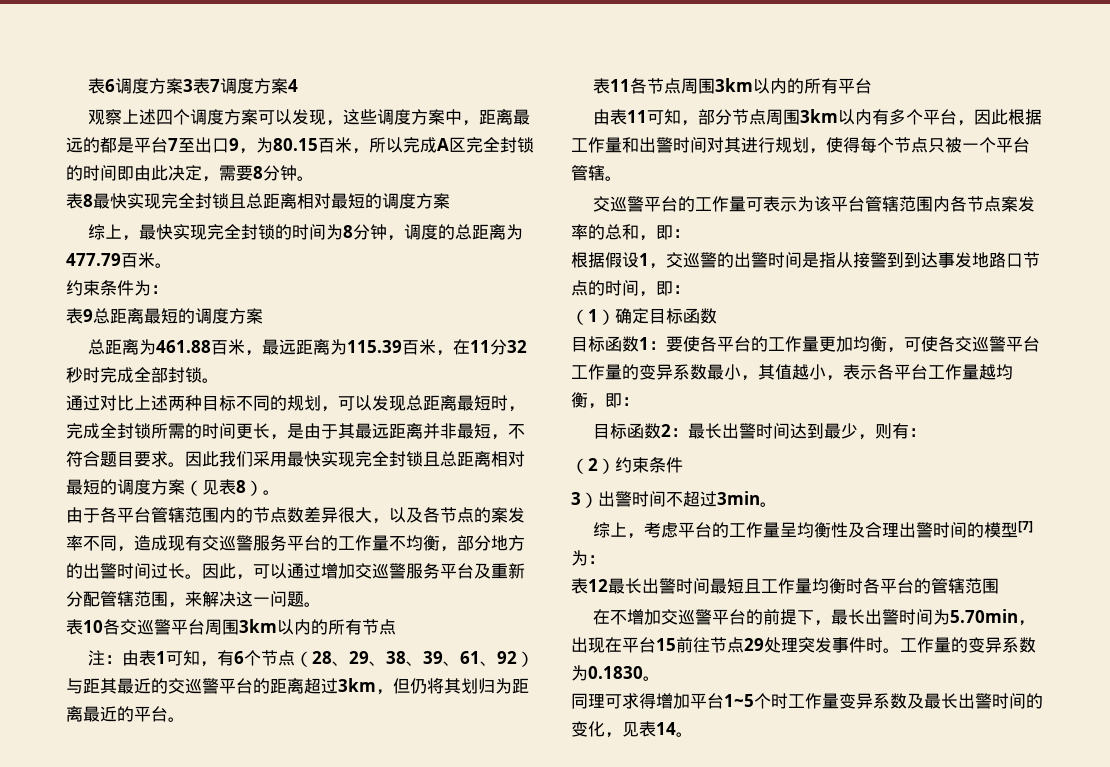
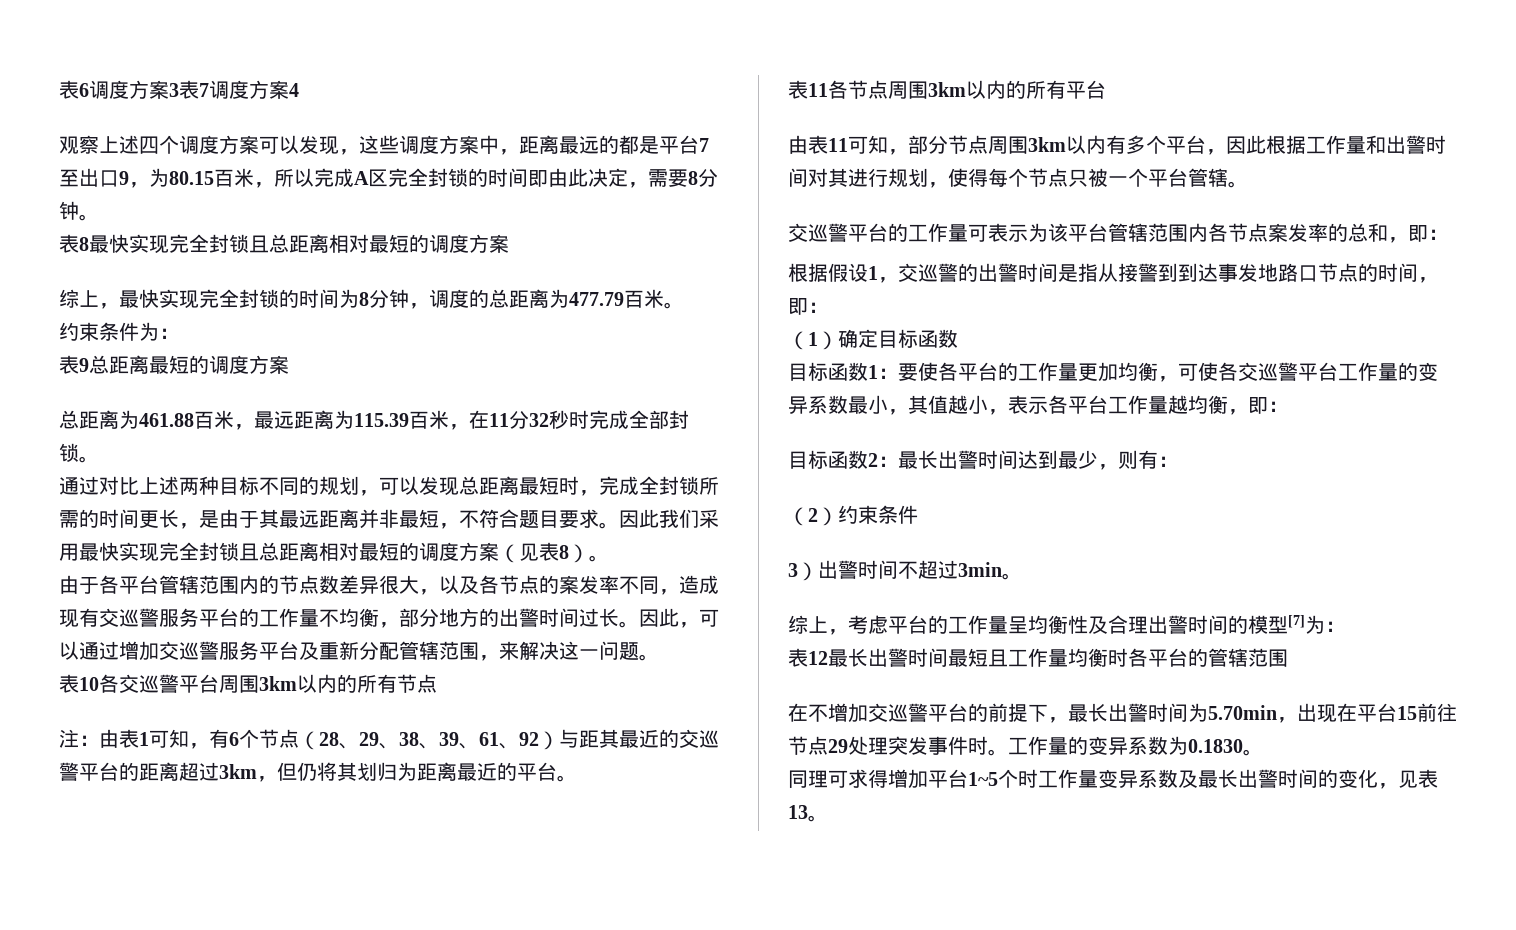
- 同理可求得增加平台1~5个时工作量变异系数及最长出警时间的变化，见表14。
+ 同理可求得增加平台1~5个时工作量变异系数及最长出警时间的变化，见表13。

